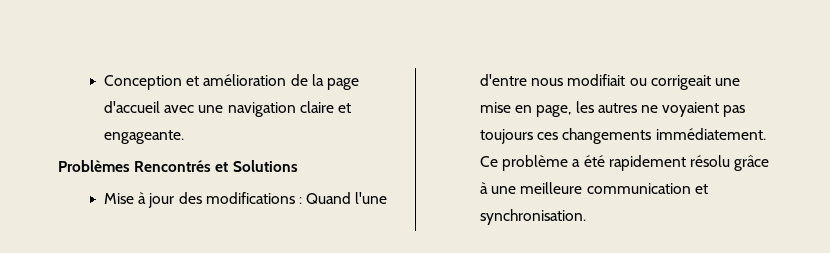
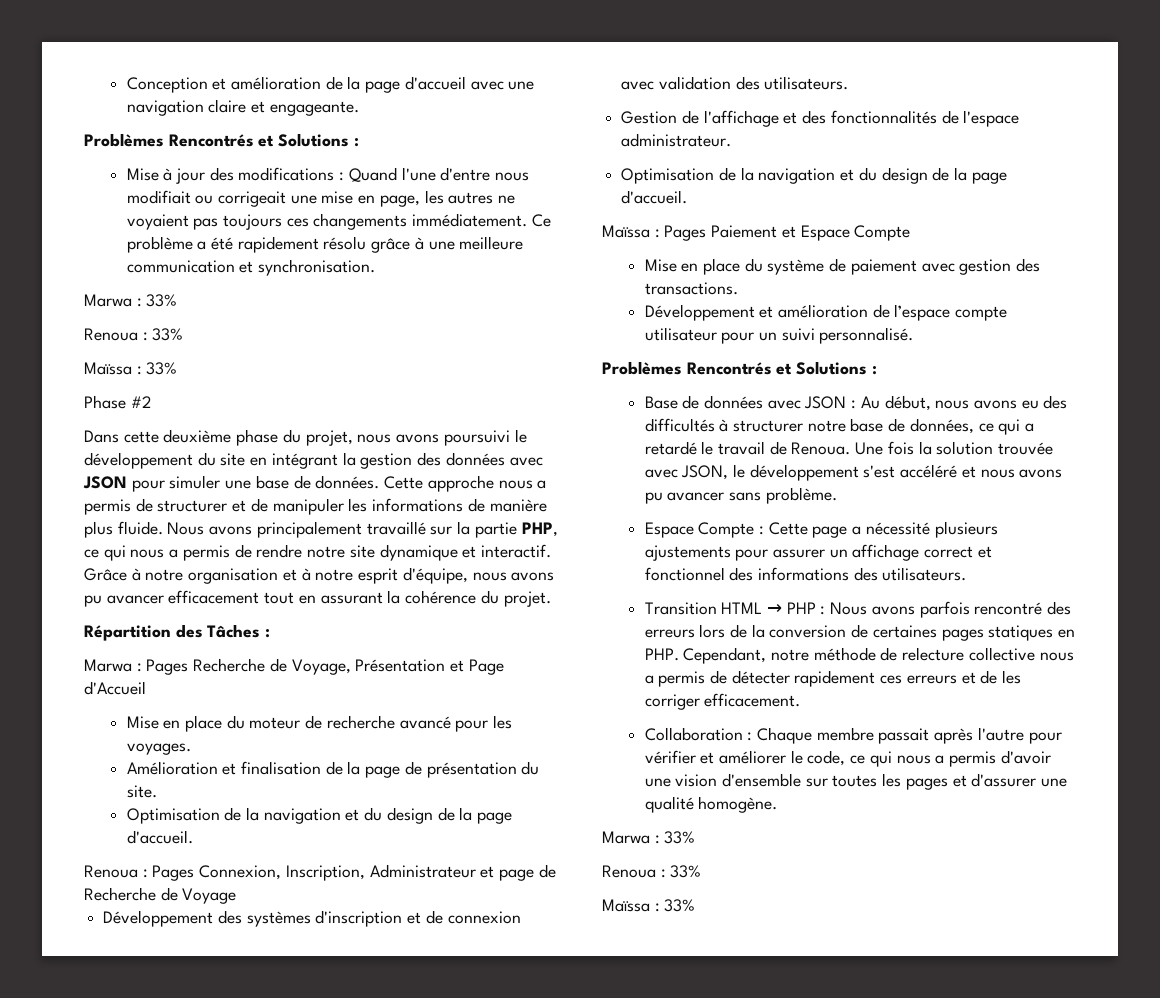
  Conception et amélioration de la page d'accueil avec une navigation claire et engageante.
- Problèmes Rencontrés et Solutions
+ Problèmes Rencontrés et Solutions :
  Ce problème a été rapidement résolu grâce à une meilleure communication et synchronisation.
+ Marwa : 33%
+ Renoua : 33%
+ Maïssa : 33%
+ Phase #2
+ Dans cette deuxième phase du projet, nous avons poursuivi le développement du site en intégrant la gestion des données avec JSON pour simuler une base de données. Cette approche nous a permis de structurer et de manipuler les informations de manière plus fluide. Nous avons principalement travaillé sur la partie PHP, ce qui nous a permis de rendre notre site dynamique et interactif. Grâce à notre organisation et à notre esprit d'équipe, nous avons pu avancer efficacement tout en assurant la cohérence du projet.
+ Répartition des Tâches :
+ Marwa : Pages Recherche de Voyage, Présentation et Page d'Accueil
+ Mise en place du moteur de recherche avancé pour les voyages.
+ Amélioration et finalisation de la page de présentation du site.
+ Optimisation de la navigation et du design de la page d'accueil.
+ Renoua : Pages Connexion, Inscription, Administrateur et page de Recherche de Voyage
+ Développement des systèmes d'inscription et de connexion avec validation des utilisateurs.
+ Gestion de l'affichage et des fonctionnalités de l'espace administrateur.
+ Optimisation de la navigation et du design de la page d'accueil.
+ Maïssa : Pages Paiement et Espace Compte
+ Mise en place du système de paiement avec gestion des transactions.
+ Développement et amélioration de l’espace compte utilisateur pour un suivi personnalisé.
+ Problèmes Rencontrés et Solutions :
+ Base de données avec JSON : Au début, nous avons eu des difficultés à structurer notre base de données, ce qui a retardé le travail de Renoua. Une fois la solution trouvée avec JSON, le développement s'est accéléré et nous avons pu avancer sans problème.
+ Espace Compte : Cette page a nécessité plusieurs ajustements pour assurer un affichage correct et fonctionnel des informations des utilisateurs.
+ Transition HTML → PHP : Nous avons parfois rencontré des erreurs lors de la conversion de certaines pages statiques en PHP. Cependant, notre méthode de relecture collective nous a permis de détecter rapidement ces erreurs et de les corriger efficacement.
+ Collaboration : Chaque membre passait après l'autre pour vérifier et améliorer le code, ce qui nous a permis d'avoir une vision d'ensemble sur toutes les pages et d'assurer une qualité homogène.
+ Marwa : 33%
+ Renoua : 33%
+ Maïssa : 33%

